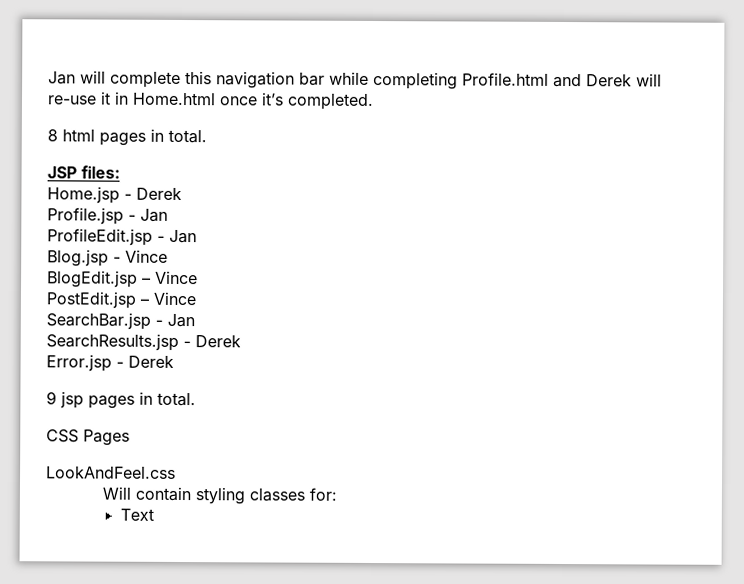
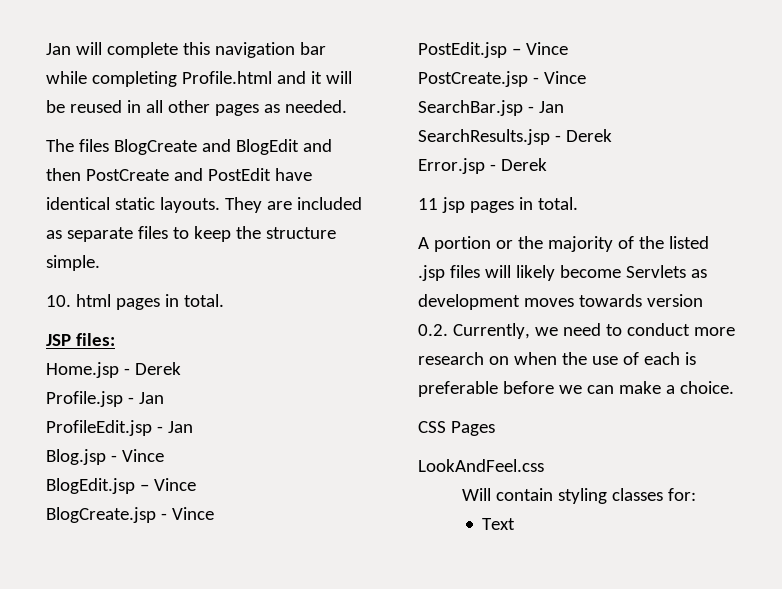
- Jan will complete this navigation bar while completing Profile.html and Derek will re-use it in Home.html once it’s completed.
- 8 html pages in total.
+ Jan will complete this navigation bar while completing Profile.html and it will be reused in all other pages as needed.
+ The files BlogCreate and BlogEdit and then PostCreate and PostEdit have identical static layouts. They are included as separate files to keep the structure simple.
+ 10. html pages in total.
+ BlogCreate.jsp - Vince
+ PostCreate.jsp - Vince
- 9 jsp pages in total.
+ 11 jsp pages in total.
+ A portion or the majority of the listed .jsp files will likely become Servlets as development moves towards version 0.2. Currently, we need to conduct more research on when the use of each is preferable before we can make a choice.

